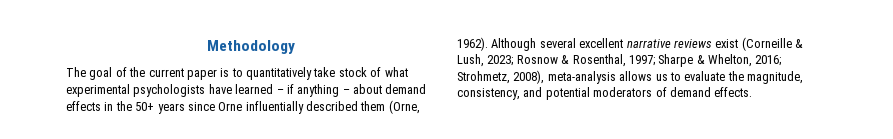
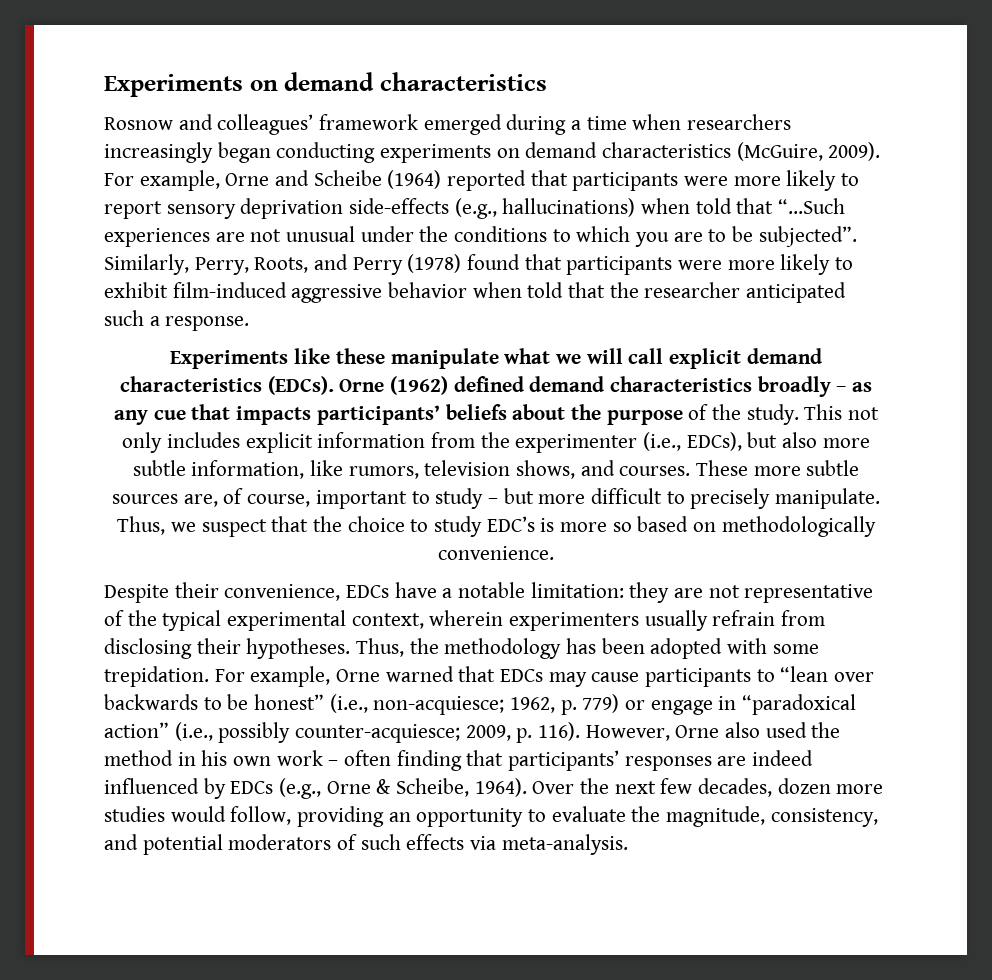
- Methodology
- The goal of the current paper is to quantitatively take stock of what experimental psychologists have learned – if anything – about demand effects in the 50+ years since Orne influentially described them (Orne, 1962). Although several excellent narrative reviews exist (Corneille & Lush, 2023; Rosnow & Rosenthal, 1997; Sharpe & Whelton, 2016; Strohmetz, 2008), meta-analysis allows us to evaluate the magnitude, consistency, and potential moderators of demand effects.
+ Experiments on demand characteristics
+ Rosnow and colleagues’ framework emerged during a time when researchers increasingly began conducting experiments on demand characteristics (McGuire, 2009). For example, Orne and Scheibe (1964) reported that participants were more likely to report sensory deprivation side-effects (e.g., hallucinations) when told that “…Such experiences are not unusual under the conditions to which you are to be subjected”. Similarly, Perry, Roots, and Perry (1978) found that participants were more likely to exhibit film-induced aggressive behavior when told that the researcher anticipated such a response.
+ Experiments like these manipulate what we will call explicit demand characteristics (EDCs). Orne (1962) defined demand characteristics broadly – as any cue that impacts participants’ beliefs about the purpose of the study. This not only includes explicit information from the experimenter (i.e., EDCs), but also more subtle information, like rumors, television shows, and courses. These more subtle sources are, of course, important to study – but more difficult to precisely manipulate. Thus, we suspect that the choice to study EDC’s is more so based on methodologically convenience.
+ Despite their convenience, EDCs have a notable limitation: they are not representative of the typical experimental context, wherein experimenters usually refrain from disclosing their hypotheses. Thus, the methodology has been adopted with some trepidation. For example, Orne warned that EDCs may cause participants to “lean over backwards to be honest” (i.e., non-acquiesce; 1962, p. 779) or engage in “paradoxical action” (i.e., possibly counter-acquiesce; 2009, p. 116). However, Orne also used the method in his own work – often finding that participants’ responses are indeed influenced by EDCs (e.g., Orne & Scheibe, 1964). Over the next few decades, dozen more studies would follow, providing an opportunity to evaluate the magnitude, consistency, and potential moderators of such effects via meta-analysis.

